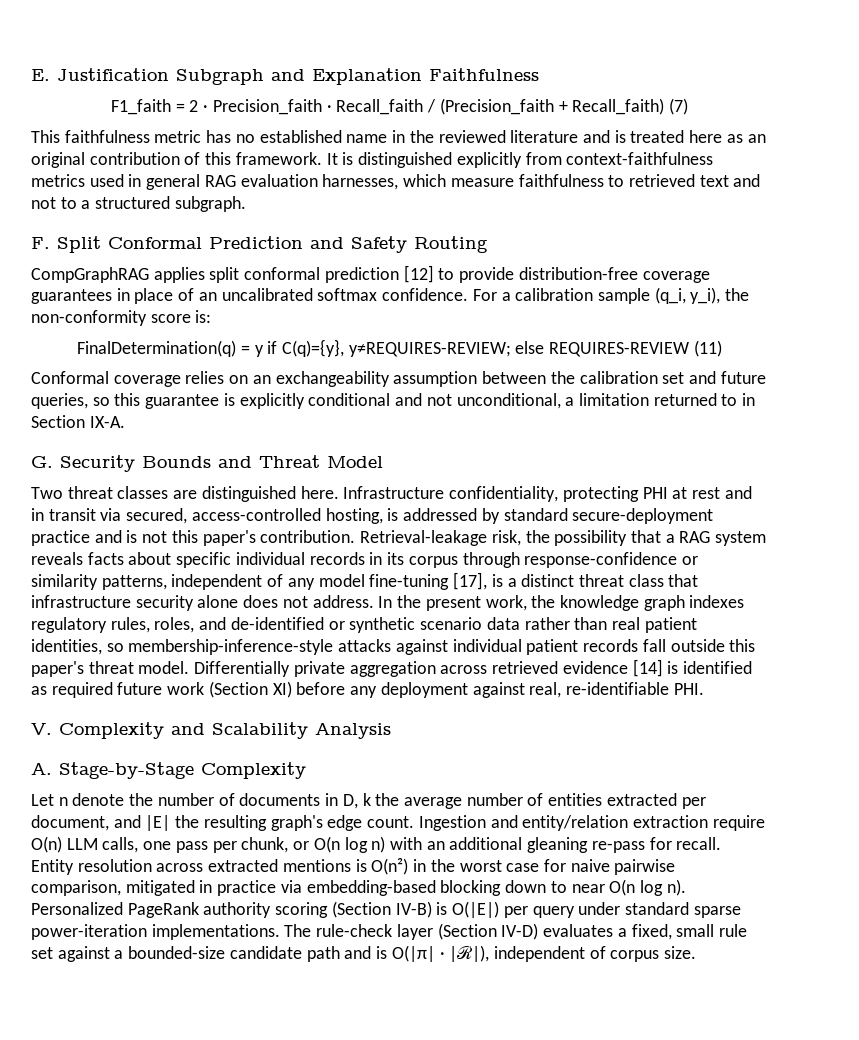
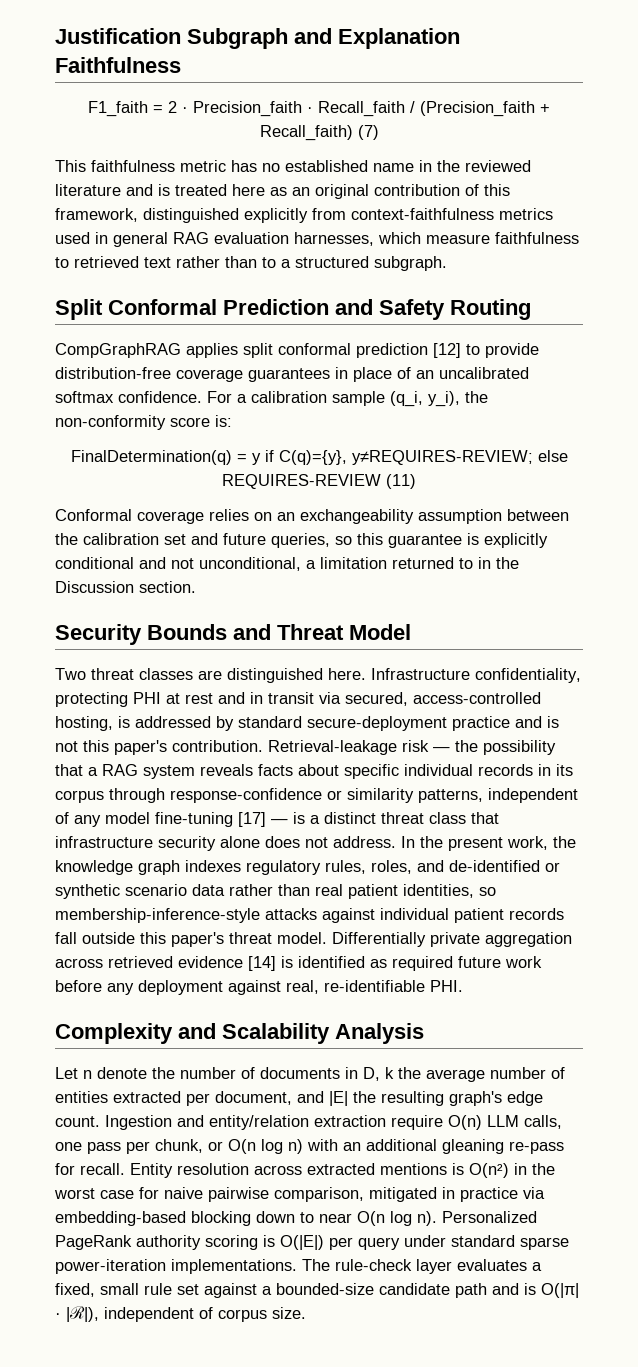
- E. Justification Subgraph and Explanation Faithfulness
+ Justification Subgraph and Explanation Faithfulness
- This faithfulness metric has no established name in the reviewed literature and is treated here as an original contribution of this framework. It is distinguished explicitly from context-faithfulness metrics used in general RAG evaluation harnesses, which measure faithfulness to retrieved text and not to a structured subgraph.
+ This faithfulness metric has no established name in the reviewed literature and is treated here as an original contribution of this framework, distinguished explicitly from context-faithfulness metrics used in general RAG evaluation harnesses, which measure faithfulness to retrieved text rather than to a structured subgraph.
- F. Split Conformal Prediction and Safety Routing
+ Split Conformal Prediction and Safety Routing
- Conformal coverage relies on an exchangeability assumption between the calibration set and future queries, so this guarantee is explicitly conditional and not unconditional, a limitation returned to in Section IX-A.
- G. Security Bounds and Threat Model
+ Conformal coverage relies on an exchangeability assumption between the calibration set and future queries, so this guarantee is explicitly conditional and not unconditional, a limitation returned to in the Discussion section.
+ Security Bounds and Threat Model
- Retrieval-leakage risk, the possibility that a RAG system reveals facts about specific individual records in its corpus through response-confidence or similarity patterns, independent of any model fine-tuning [17], is a distinct threat class that infrastructure security alone does not address.
+ Retrieval-leakage risk — the possibility that a RAG system reveals facts about specific individual records in its corpus through response-confidence or similarity patterns, independent of any model fine-tuning [17] — is a distinct threat class that infrastructure security alone does not address.
- Differentially private aggregation across retrieved evidence [14] is identified as required future work (Section XI) before any deployment against real, re-identifiable PHI.
+ Differentially private aggregation across retrieved evidence [14] is identified as required future work before any deployment against real, re-identifiable PHI.
- V. Complexity and Scalability Analysis
+ Complexity and Scalability Analysis
- A. Stage-by-Stage Complexity
- Personalized PageRank authority scoring (Section IV-B) is O(|E|) per query under standard sparse power-iteration implementations.
+ Personalized PageRank authority scoring is O(|E|) per query under standard sparse power-iteration implementations.
- The rule-check layer (Section IV-D) evaluates a fixed, small rule set against a bounded-size candidate path and is O(|π| · |ℛ|), independent of corpus size.
+ The rule-check layer evaluates a fixed, small rule set against a bounded-size candidate path and is O(|π| · |ℛ|), independent of corpus size.

